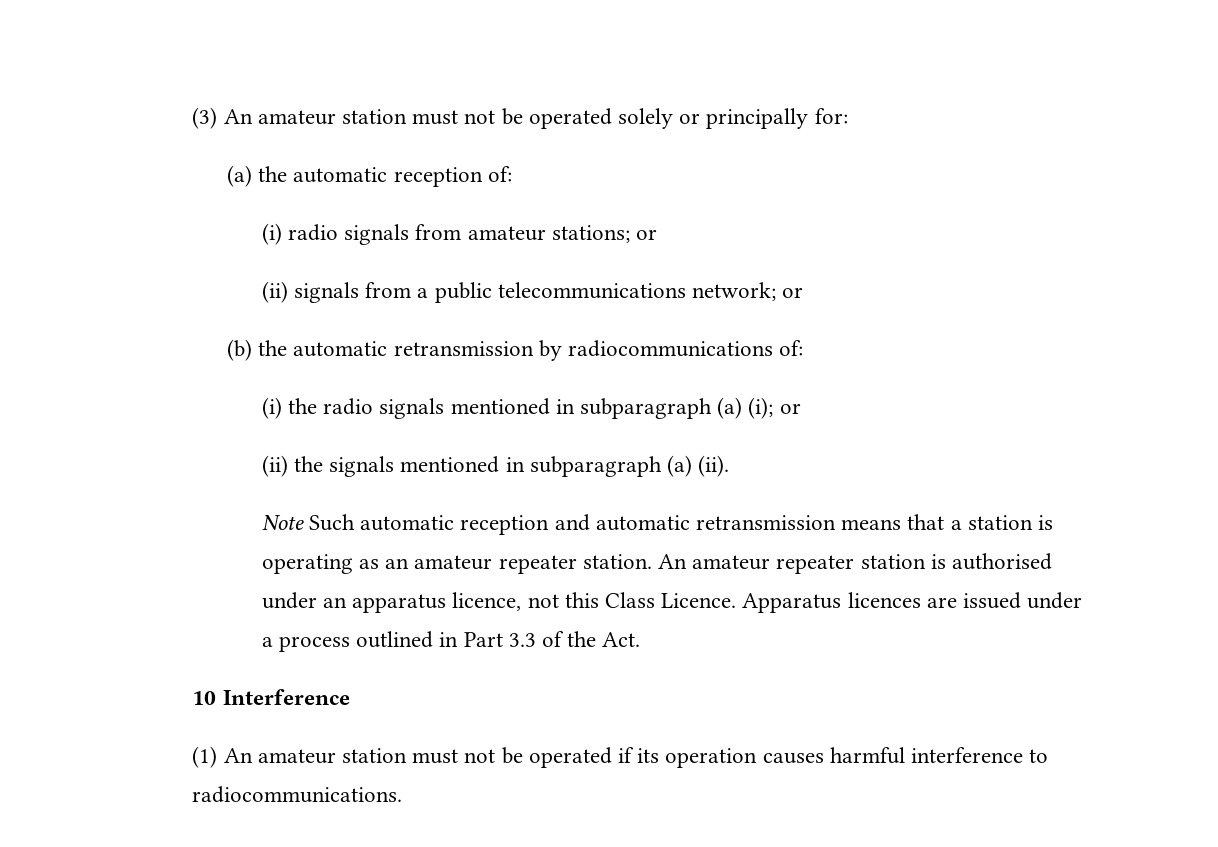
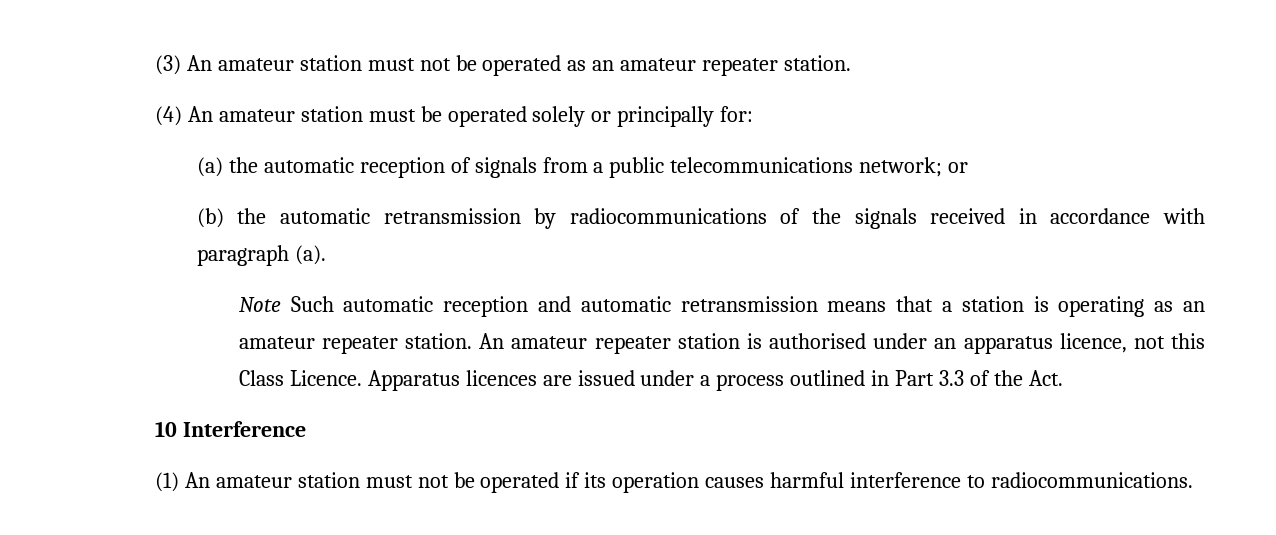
- (3) An amateur station must not be operated solely or principally for:
+ (3) An amateur station must not be operated as an amateur repeater station.
+ (4) An amateur station must be operated solely or principally for:
- (a) the automatic reception of:
- (i) radio signals from amateur stations; or
- (ii) signals from a public telecommunications network; or
+ (a) the automatic reception of signals from a public telecommunications network; or
- (b) the automatic retransmission by radiocommunications of:
- (i) the radio signals mentioned in subparagraph (a) (i); or
- (ii) the signals mentioned in subparagraph (a) (ii).
+ (b) the automatic retransmission by radiocommunications of the signals received in accordance with paragraph (a).

